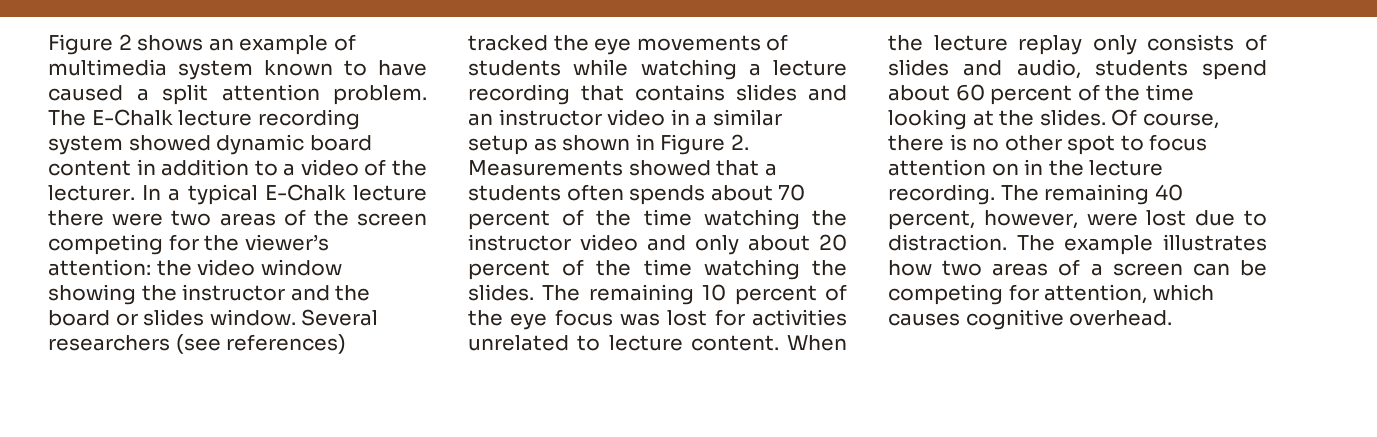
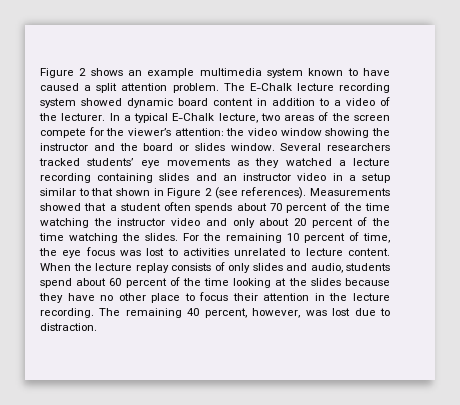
- Figure 2 shows an example of multimedia system known to have caused a split attention problem.
+ Figure 2 shows an example multimedia system known to have caused a split attention problem.
- In a typical E-Chalk lecture there were two areas of the screen competing for the viewer’s attention: the video window showing the instructor and the board or slides window.
+ In a typical E-Chalk lecture, two areas of the screen compete for the viewer’s attention: the video window showing the instructor and the board or slides window.
- Several researchers (see references) tracked the eye movements of students while watching a lecture recording that contains slides and an instructor video in a similar setup as shown in Figure 2. Measurements showed that a students often spends about 70 percent of the time watching the instructor video and only about 20 percent of the time watching the slides.
+ Several researchers tracked students’ eye movements as they watched a lecture recording containing slides and an instructor video in a setup similar to that shown in Figure 2 (see references). Measurements showed that a student often spends about 70 percent of the time watching the instructor video and only about 20 percent of the time watching the slides.
- The remaining 10 percent of the eye focus was lost for activities unrelated to lecture content.
+ For the remaining 10 percent of time, the eye focus was lost to activities unrelated to lecture content.
- When the lecture replay only consists of slides and audio, students spend about 60 percent of the time looking at the slides. Of course, there is no other spot to focus attention on in the lecture recording.
+ When the lecture replay consists of only slides and audio, students spend about 60 percent of the time looking at the slides because they have no other place to focus their attention in the lecture recording.
- The remaining 40 percent, however, were lost due to distraction. The example illustrates how two areas of a screen can be competing for attention, which causes cognitive overhead.
+ The remaining 40 percent, however, was lost due to distraction.

